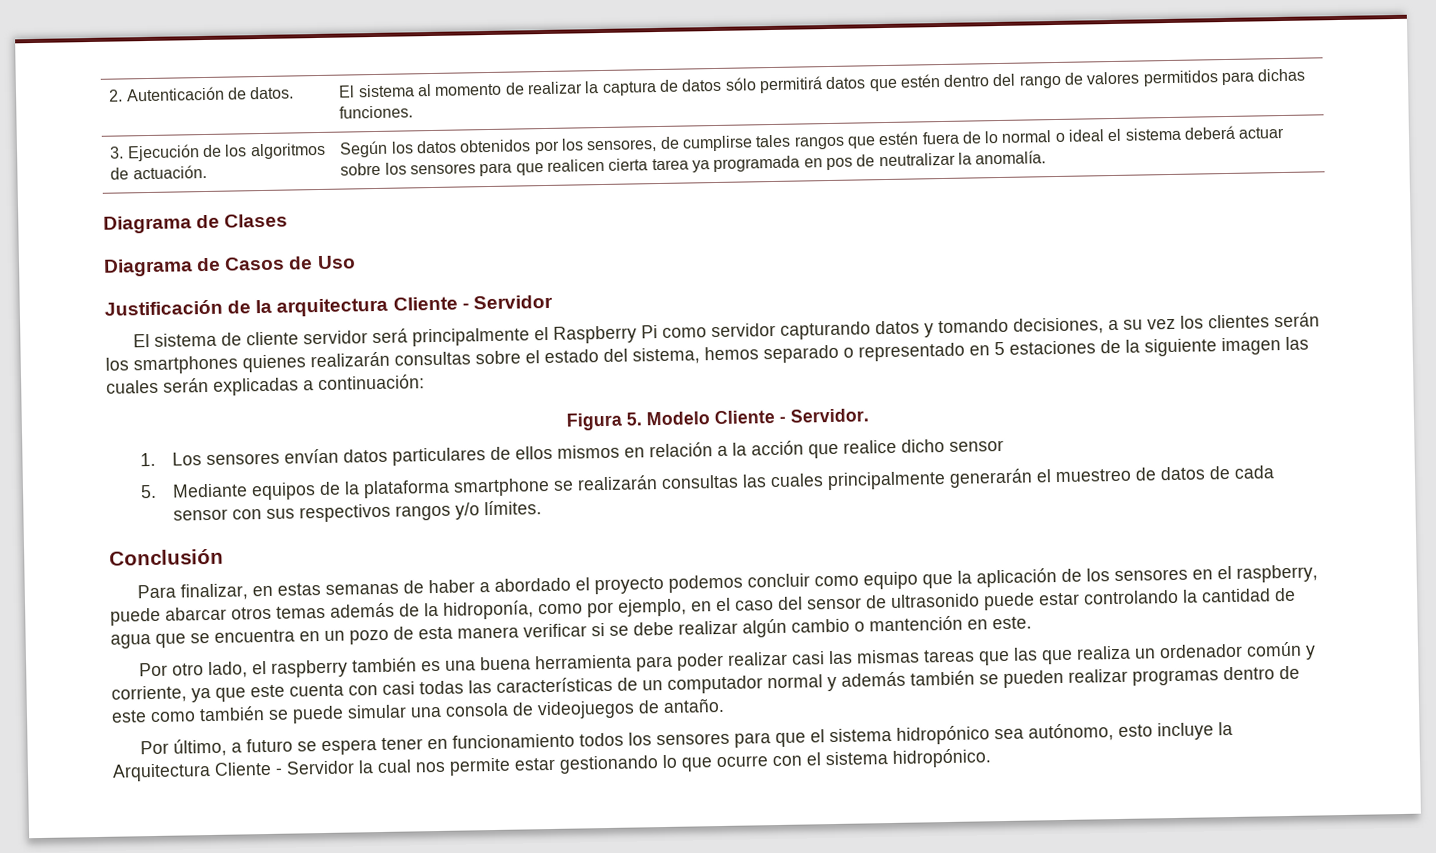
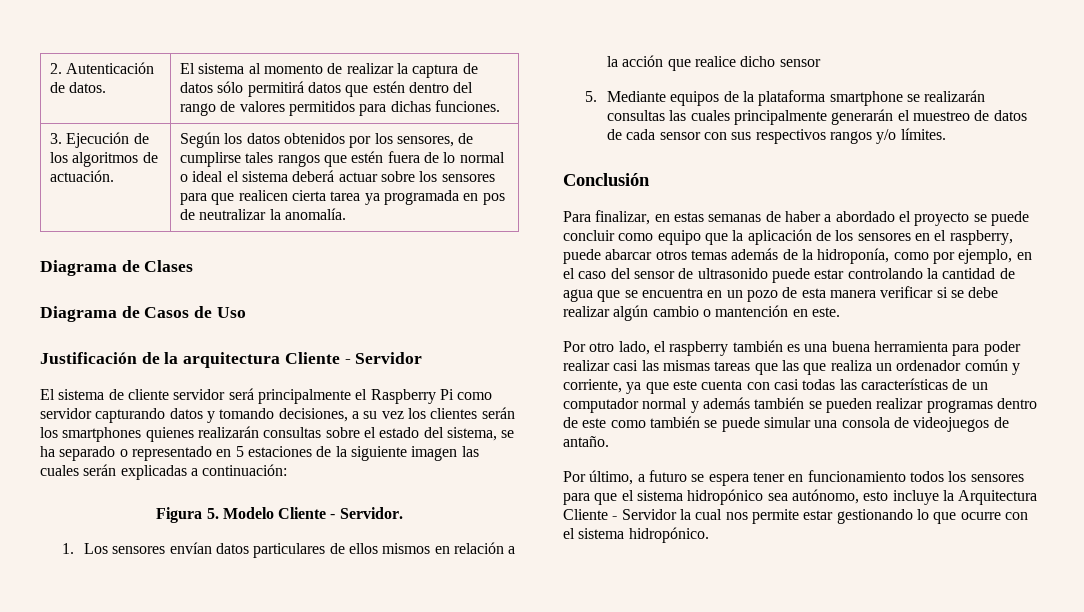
- El sistema de cliente servidor será principalmente el Raspberry Pi como servidor capturando datos y tomando decisiones, a su vez los clientes serán los smartphones quienes realizarán consultas sobre el estado del sistema, hemos separado o representado en 5 estaciones de la siguiente imagen las cuales serán explicadas a continuación:
+ El sistema de cliente servidor será principalmente el Raspberry Pi como servidor capturando datos y tomando decisiones, a su vez los clientes serán los smartphones quienes realizarán consultas sobre el estado del sistema, se ha separado o representado en 5 estaciones de la siguiente imagen las cuales serán explicadas a continuación:
- Para finalizar, en estas semanas de haber a abordado el proyecto podemos concluir como equipo que la aplicación de los sensores en el raspberry, puede abarcar otros temas además de la hidroponía, como por ejemplo, en el caso del sensor de ultrasonido puede estar controlando la cantidad de agua que se encuentra en un pozo de esta manera verificar si se debe realizar algún cambio o mantención en este.
+ Para finalizar, en estas semanas de haber a abordado el proyecto se puede concluir como equipo que la aplicación de los sensores en el raspberry, puede abarcar otros temas además de la hidroponía, como por ejemplo, en el caso del sensor de ultrasonido puede estar controlando la cantidad de agua que se encuentra en un pozo de esta manera verificar si se debe realizar algún cambio o mantención en este.

